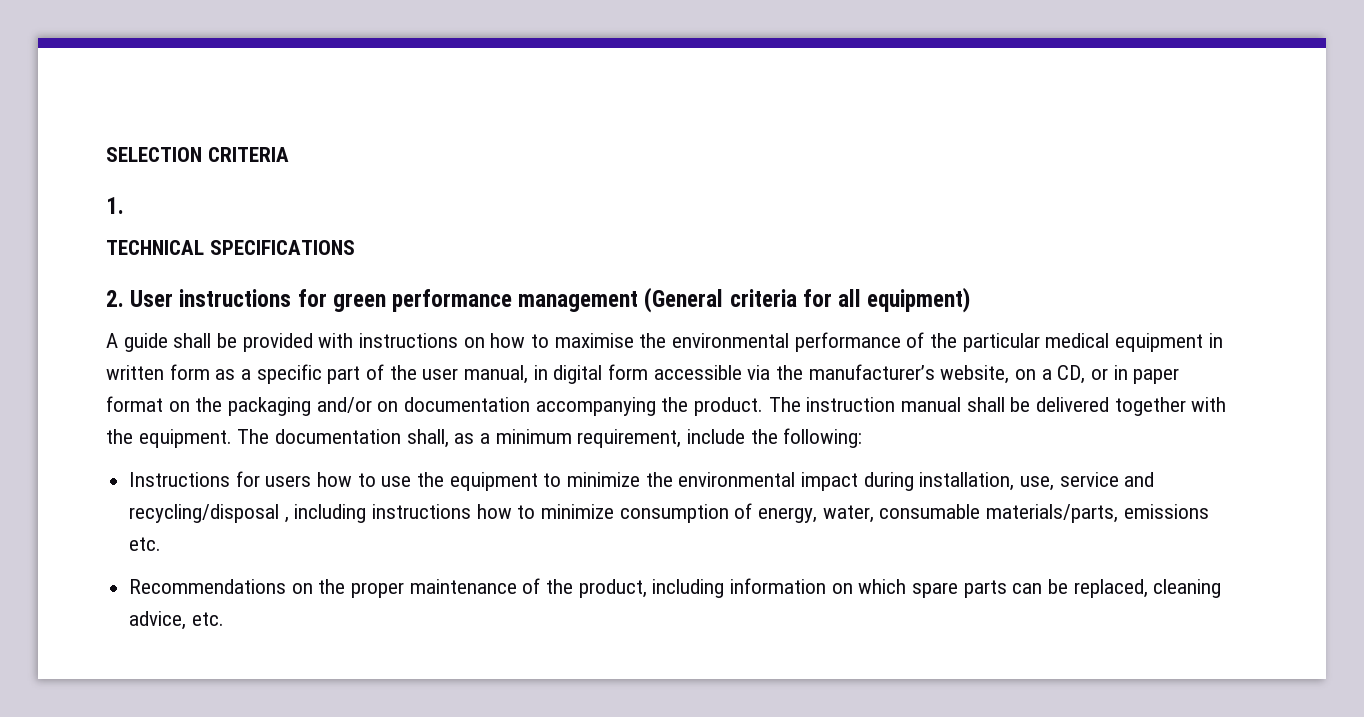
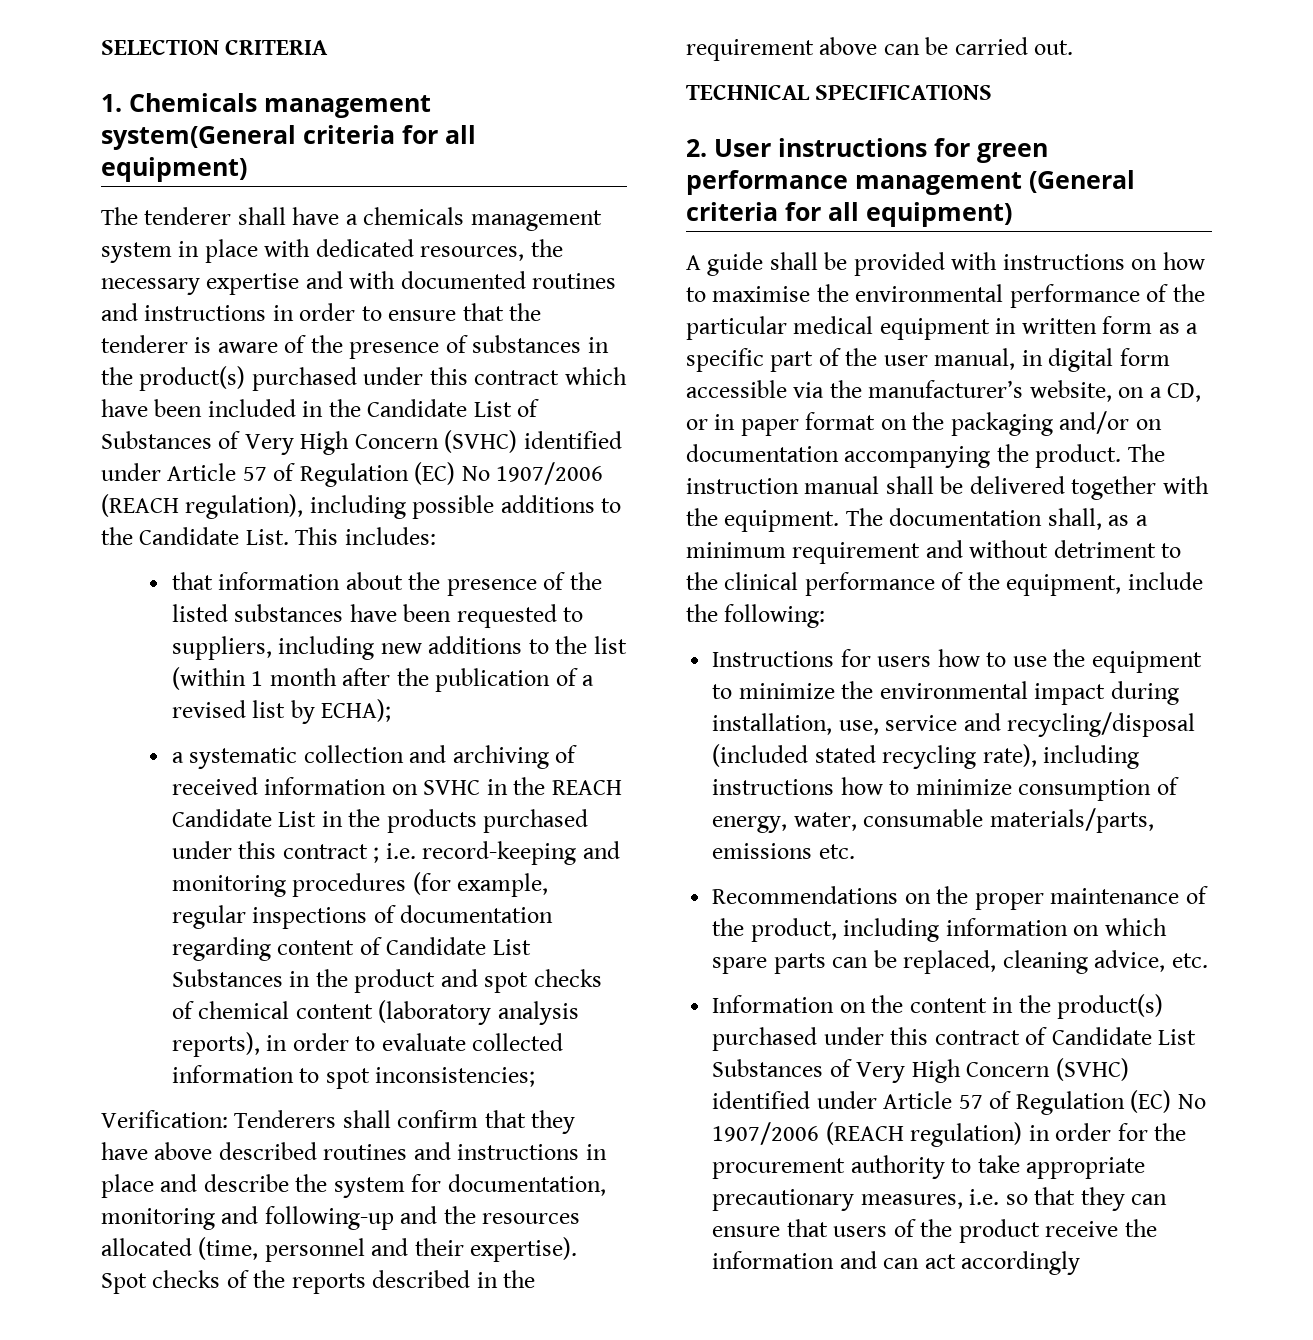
- 1.
+ 1. Chemicals management system(General criteria for all equipment)
+ The tenderer shall have a chemicals management system in place with dedicated resources, the necessary expertise and with documented routines and instructions in order to ensure that the tenderer is aware of the presence of substances in the product(s) purchased under this contract which have been included in the Candidate List of Substances of Very High Concern (SVHC) identified under Article 57 of Regulation (EC) No 1907/2006 (REACH regulation), including possible additions to the Candidate List. This includes:
+ that information about the presence of the listed substances have been requested to suppliers, including new additions to the list (within 1 month after the publication of a revised list by ECHA);
+ a systematic collection and archiving of received information on SVHC in the REACH Candidate List in the products purchased under this contract ; i.e. record-keeping and monitoring procedures (for example, regular inspections of documentation regarding content of Candidate List Substances in the product and spot checks of chemical content (laboratory analysis reports), in order to evaluate collected information to spot inconsistencies;
+ Verification: Tenderers shall confirm that they have above described routines and instructions in place and describe the system for documentation, monitoring and following-up and the resources allocated (time, personnel and their expertise). Spot checks of the reports described in the requirement above can be carried out.
- The documentation shall, as a minimum requirement, include the following:
+ The documentation shall, as a minimum requirement and without detriment to the clinical performance of the equipment, include the following:
- Instructions for users how to use the equipment to minimize the environmental impact during installation, use, service and recycling/disposal , including instructions how to minimize consumption of energy, water, consumable materials/parts, emissions etc.
+ Instructions for users how to use the equipment to minimize the environmental impact during installation, use, service and recycling/disposal (included stated recycling rate), including instructions how to minimize consumption of energy, water, consumable materials/parts, emissions etc.
+ Information on the content in the product(s) purchased under this contract of Candidate List Substances of Very High Concern (SVHC) identified under Article 57 of Regulation (EC) No 1907/2006 (REACH regulation) in order for the procurement authority to take appropriate precautionary measures, i.e. so that they can ensure that users of the product receive the information and can act accordingly

